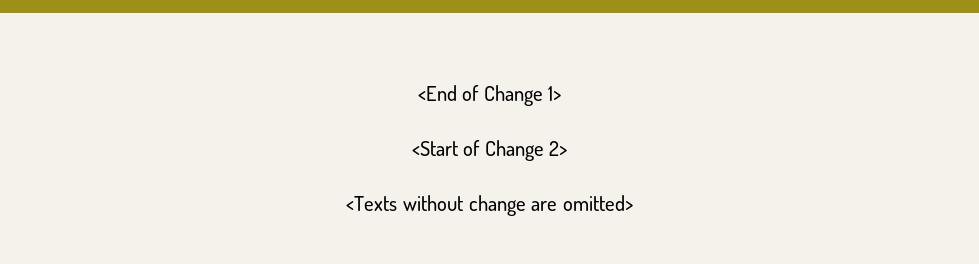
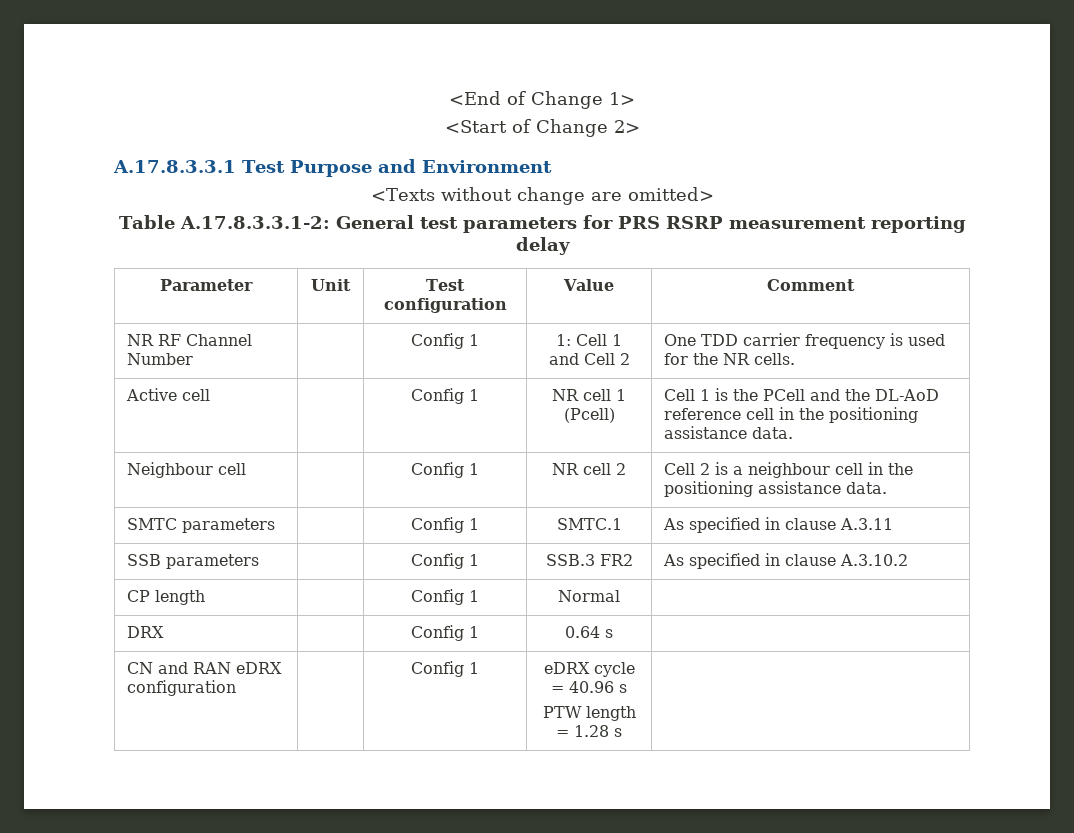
+ A.17.8.3.3.1 Test Purpose and Environment
+ Table A.17.8.3.3.1-2: General test parameters for PRS RSRP measurement reporting delay
+ Parameter | Unit | Test configuration | Value | Comment
+ NR RF Channel Number | | Config 1 | 1: Cell 1 and Cell 2 | One TDD carrier frequency is used for the NR cells.
+ Active cell | | Config 1 | NR cell 1 (Pcell) | Cell 1 is the PCell and the DL-AoD reference cell in the positioning assistance data.
+ Neighbour cell | | Config 1 | NR cell 2 | Cell 2 is a neighbour cell in the positioning assistance data.
+ SMTC parameters | | Config 1 | SMTC.1 | As specified in clause A.3.11
+ SSB parameters | | Config 1 | SSB.3 FR2 | As specified in clause A.3.10.2
+ CP length | | Config 1 | Normal |
+ DRX | | Config 1 | 0.64 s |
+ CN and RAN eDRX configuration | | Config 1 | eDRX cycle = 40.96 s
+ PTW length = 1.28 s |

